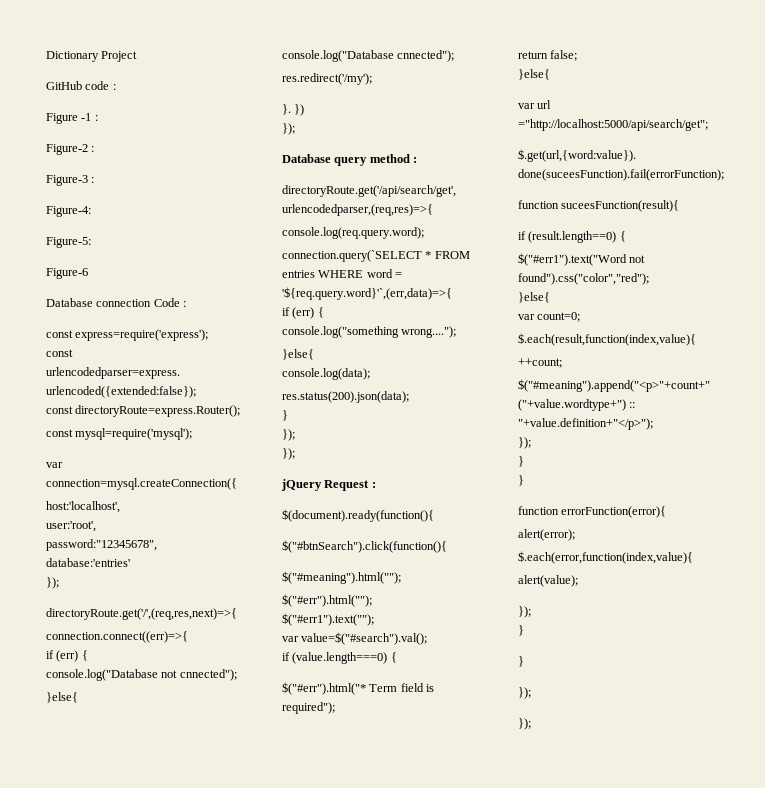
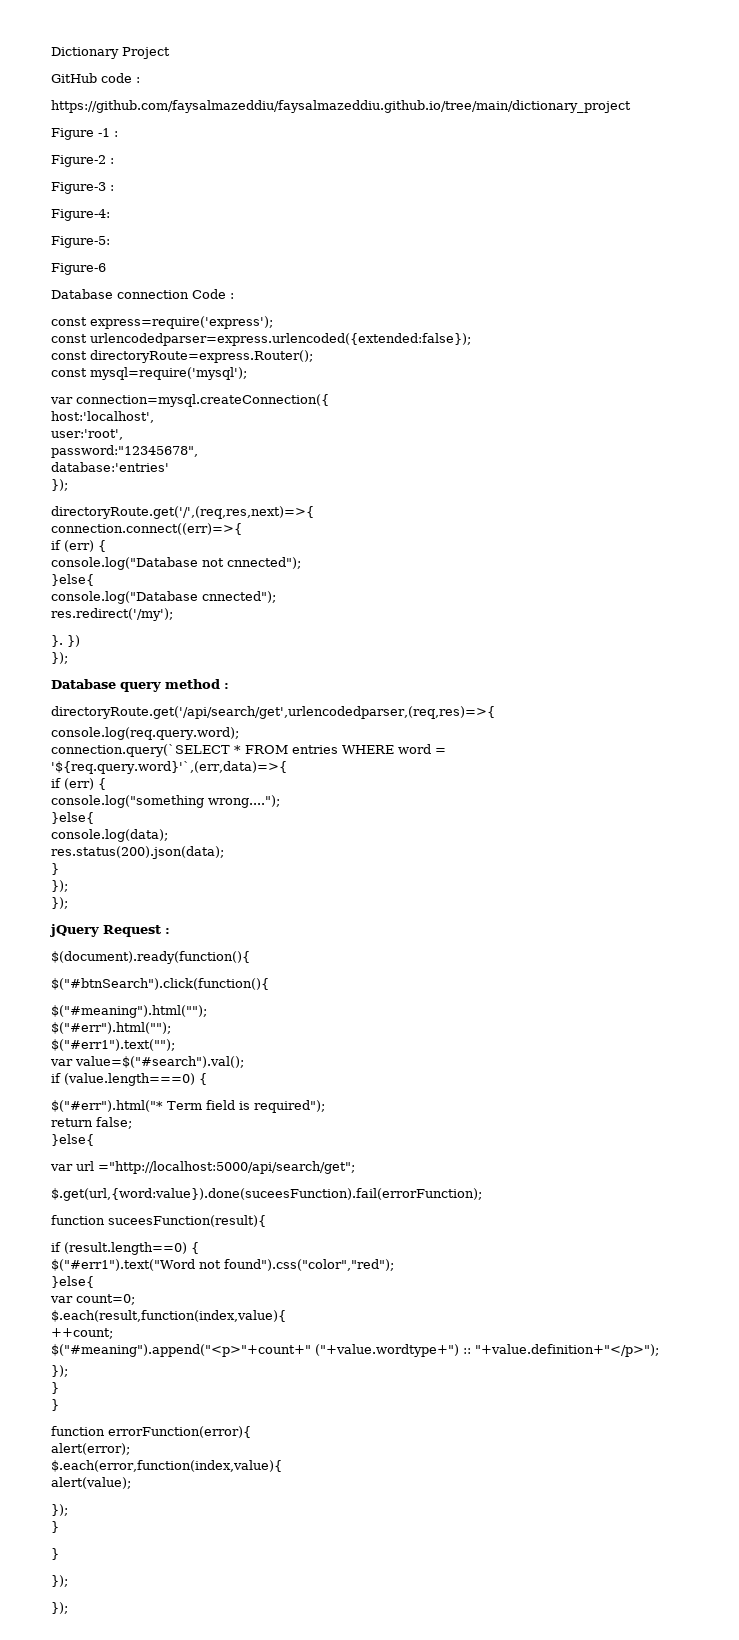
+ https://github.com/faysalmazeddiu/faysalmazeddiu.github.io/tree/main/dictionary_project

